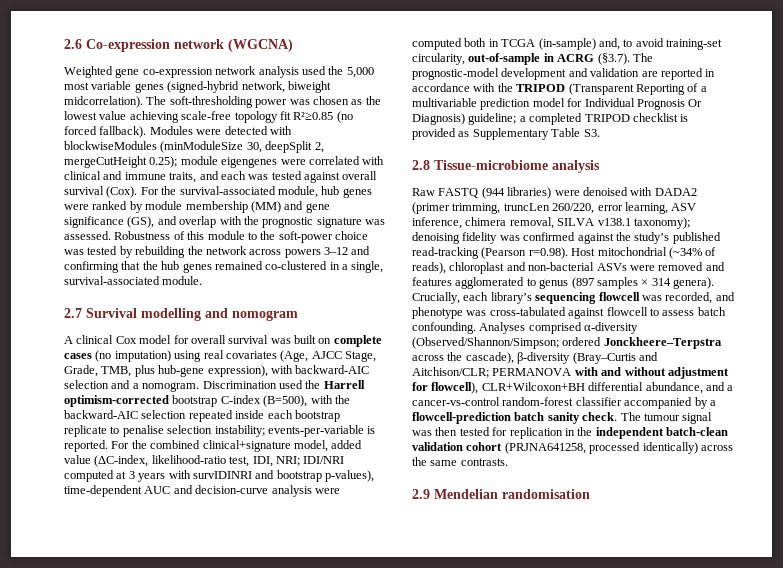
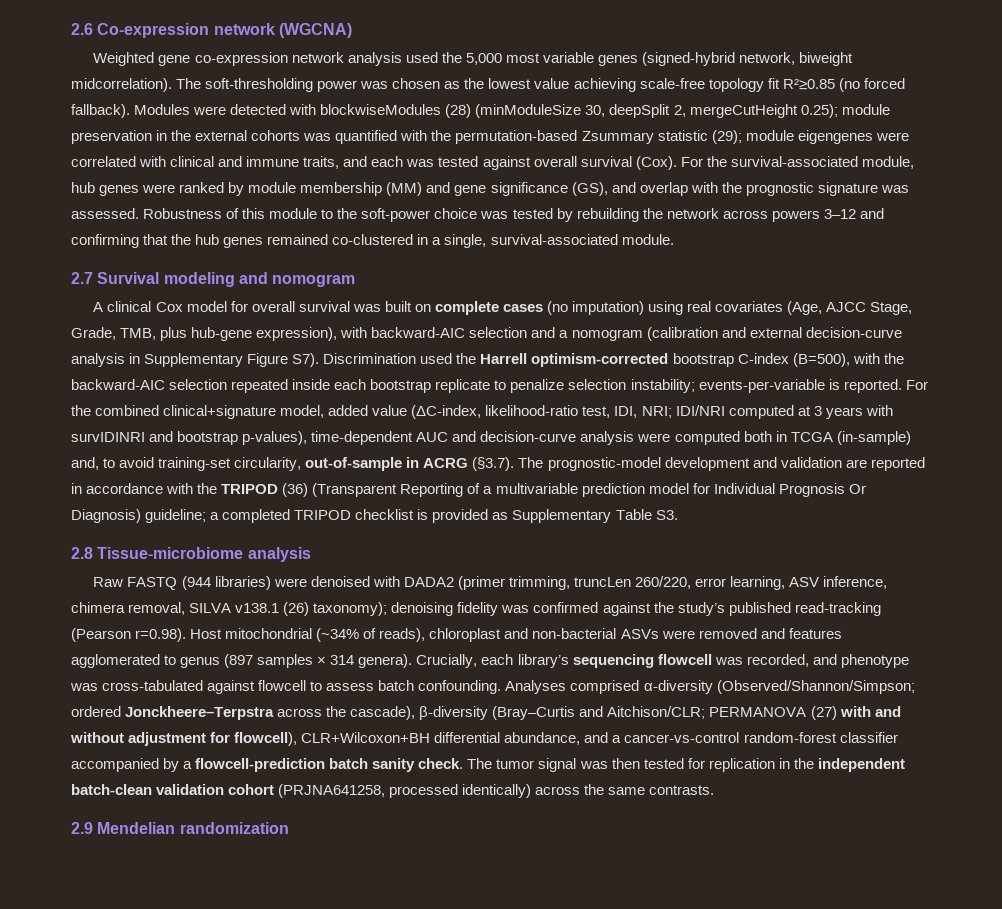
- Modules were detected with blockwiseModules (minModuleSize 30, deepSplit 2, mergeCutHeight 0.25); module eigengenes were correlated with clinical and immune traits, and each was tested against overall survival (Cox).
+ Modules were detected with blockwiseModules (28) (minModuleSize 30, deepSplit 2, mergeCutHeight 0.25); module preservation in the external cohorts was quantified with the permutation-based Zsummary statistic (29); module eigengenes were correlated with clinical and immune traits, and each was tested against overall survival (Cox).
- 2.7 Survival modelling and nomogram
+ 2.7 Survival modeling and nomogram
- A clinical Cox model for overall survival was built on complete cases (no imputation) using real covariates (Age, AJCC Stage, Grade, TMB, plus hub-gene expression), with backward-AIC selection and a nomogram. Discrimination used the Harrell optimism-corrected bootstrap C-index (B=500), with the backward-AIC selection repeated inside each bootstrap replicate to penalise selection instability; events-per-variable is reported.
+ A clinical Cox model for overall survival was built on complete cases (no imputation) using real covariates (Age, AJCC Stage, Grade, TMB, plus hub-gene expression), with backward-AIC selection and a nomogram (calibration and external decision-curve analysis in Supplementary Figure S7). Discrimination used the Harrell optimism-corrected bootstrap C-index (B=500), with the backward-AIC selection repeated inside each bootstrap replicate to penalize selection instability; events-per-variable is reported.
- IDI/NRI computed at 3 years with survIDINRI and bootstrap p-values), time-dependent AUC and decision-curve analysis were computed both in TCGA (in-sample) and, to avoid training-set circularity, out-of-sample in ACRG (§3.7). The prognostic-model development and validation are reported in accordance with the TRIPOD (Transparent Reporting of a multivariable prediction model for Individual Prognosis Or Diagnosis) guideline;
+ IDI/NRI computed at 3 years with survIDINRI and bootstrap p-values), time-dependent AUC and decision-curve analysis were computed both in TCGA (in-sample) and, to avoid training-set circularity, out-of-sample in ACRG (§3.7). The prognostic-model development and validation are reported in accordance with the TRIPOD (36) (Transparent Reporting of a multivariable prediction model for Individual Prognosis Or Diagnosis) guideline;
- Raw FASTQ (944 libraries) were denoised with DADA2 (primer trimming, truncLen 260/220, error learning, ASV inference, chimera removal, SILVA v138.1 taxonomy); denoising fidelity was confirmed against the study’s published read-tracking (Pearson r=0.98). Host mitochondrial (~34% of reads), chloroplast and non-bacterial ASVs were removed and features agglomerated to genus (897 samples × 314 genera).
+ Raw FASTQ (944 libraries) were denoised with DADA2 (primer trimming, truncLen 260/220, error learning, ASV inference, chimera removal, SILVA v138.1 (26) taxonomy); denoising fidelity was confirmed against the study’s published read-tracking (Pearson r=0.98). Host mitochondrial (~34% of reads), chloroplast and non-bacterial ASVs were removed and features agglomerated to genus (897 samples × 314 genera).
- Analyses comprised α-diversity (Observed/Shannon/Simpson; ordered Jonckheere–Terpstra across the cascade), β-diversity (Bray–Curtis and Aitchison/CLR; PERMANOVA with and without adjustment for flowcell), CLR+Wilcoxon+BH differential abundance, and a cancer-vs-control random-forest classifier accompanied by a flowcell-prediction batch sanity check.
+ Analyses comprised α-diversity (Observed/Shannon/Simpson; ordered Jonckheere–Terpstra across the cascade), β-diversity (Bray–Curtis and Aitchison/CLR; PERMANOVA (27) with and without adjustment for flowcell), CLR+Wilcoxon+BH differential abundance, and a cancer-vs-control random-forest classifier accompanied by a flowcell-prediction batch sanity check.
- The tumour signal was then tested for replication in the independent batch-clean validation cohort (PRJNA641258, processed identically) across the same contrasts.
+ The tumor signal was then tested for replication in the independent batch-clean validation cohort (PRJNA641258, processed identically) across the same contrasts.
- 2.9 Mendelian randomisation
+ 2.9 Mendelian randomization

